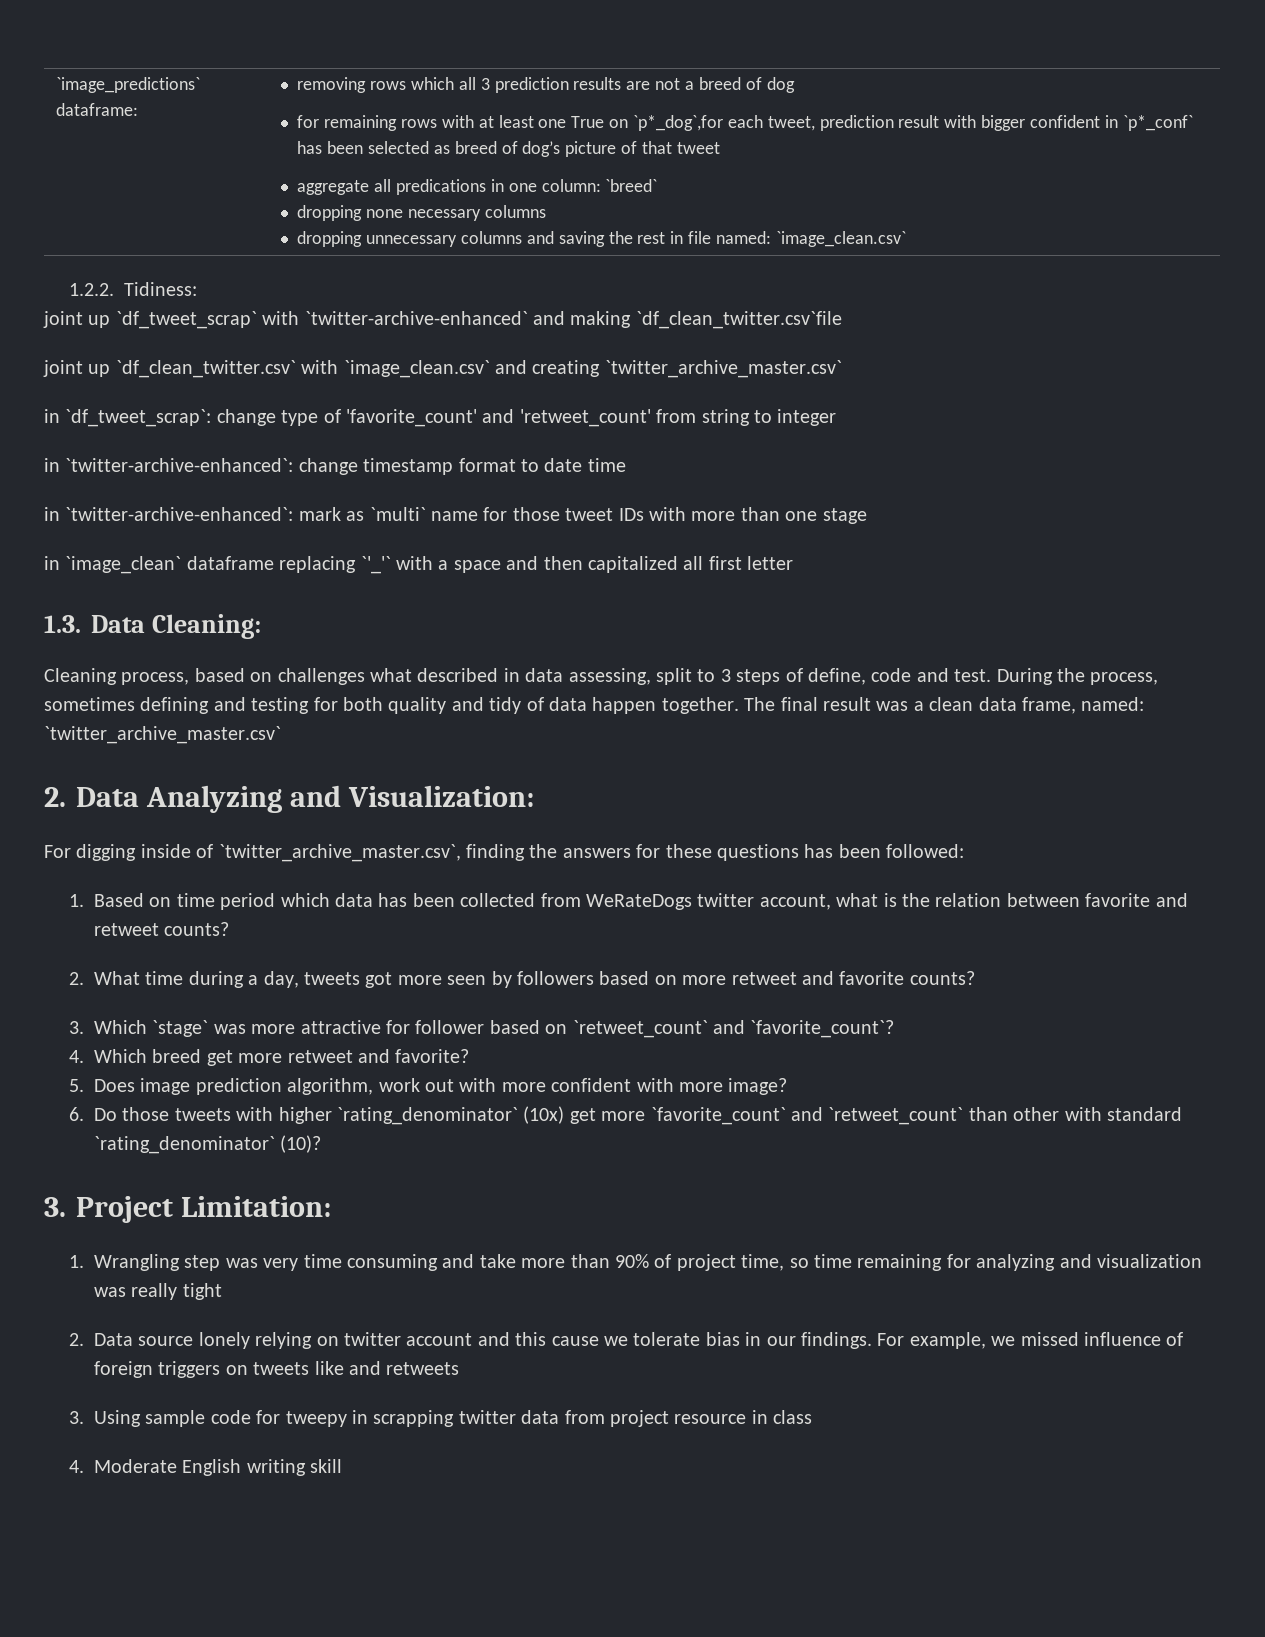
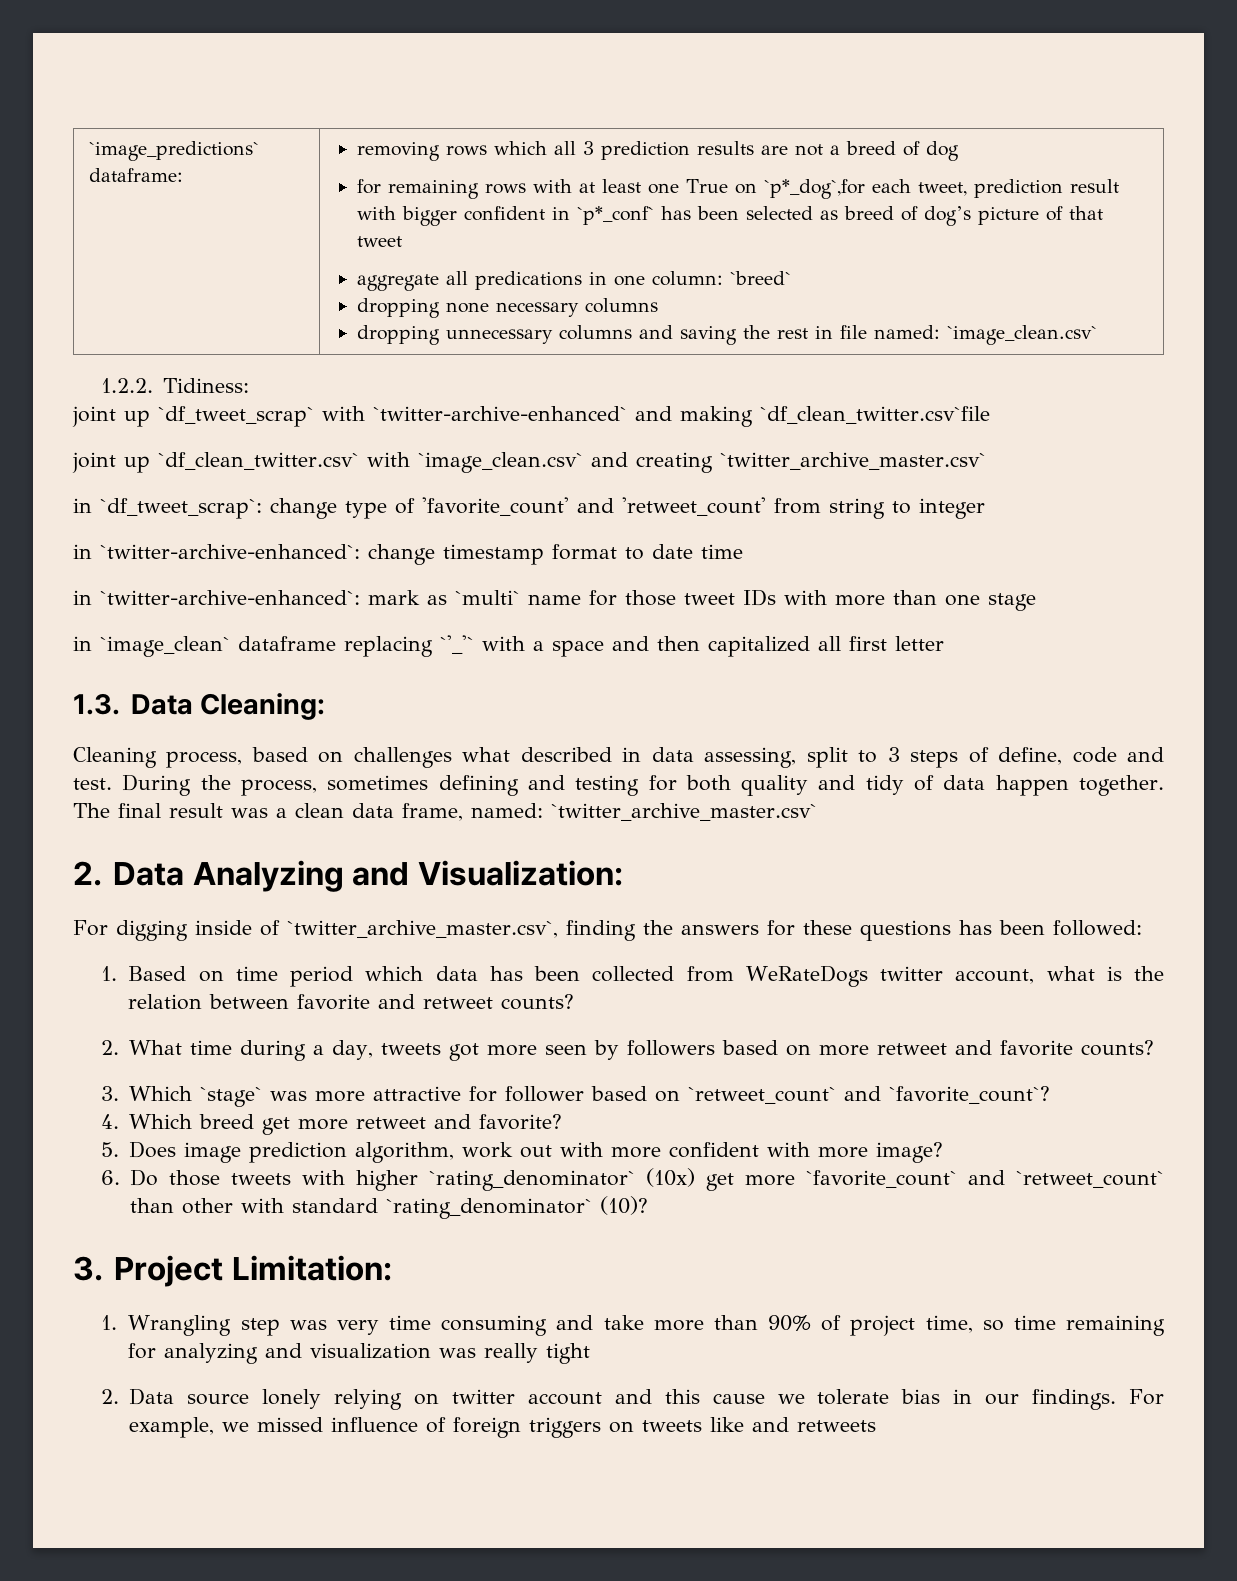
- 3. Using sample code for tweepy in scrapping twitter data from project resource in class
- 4. Moderate English writing skill

